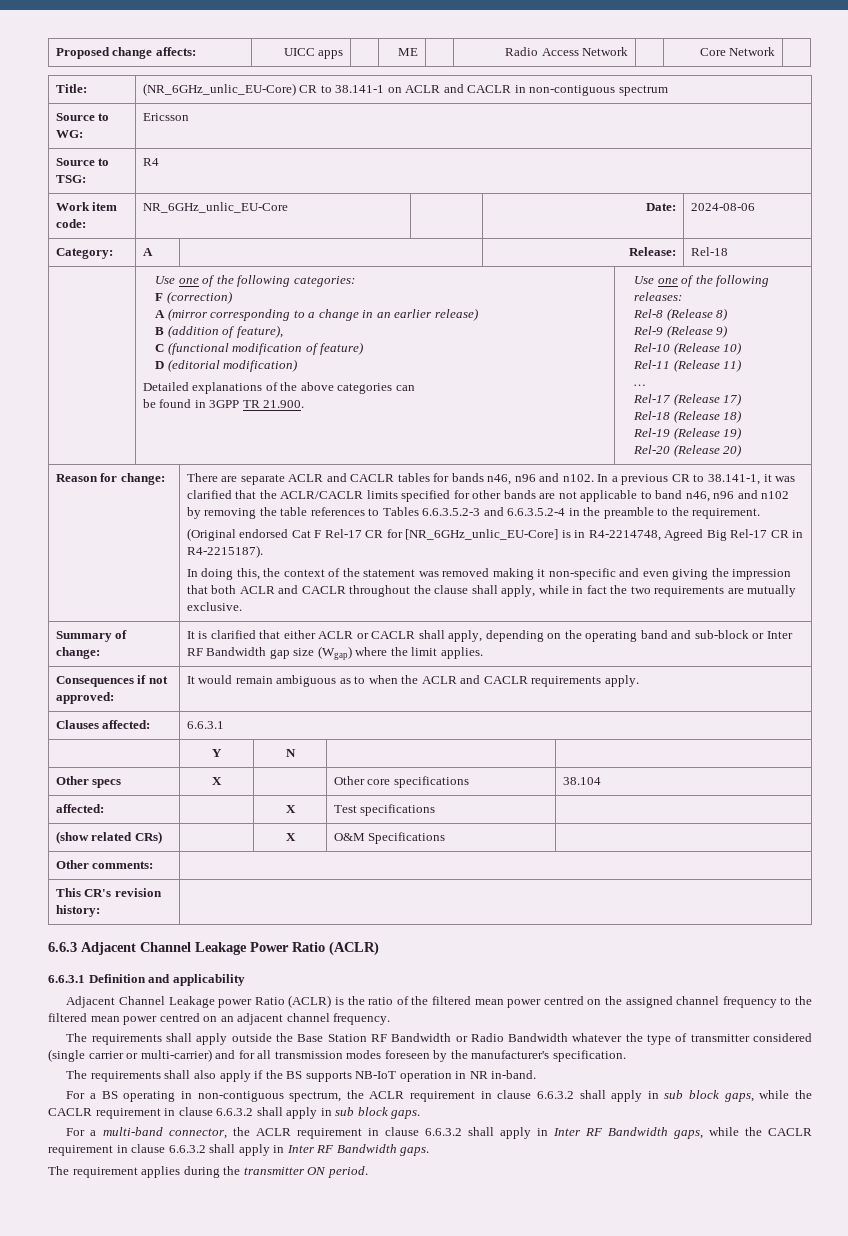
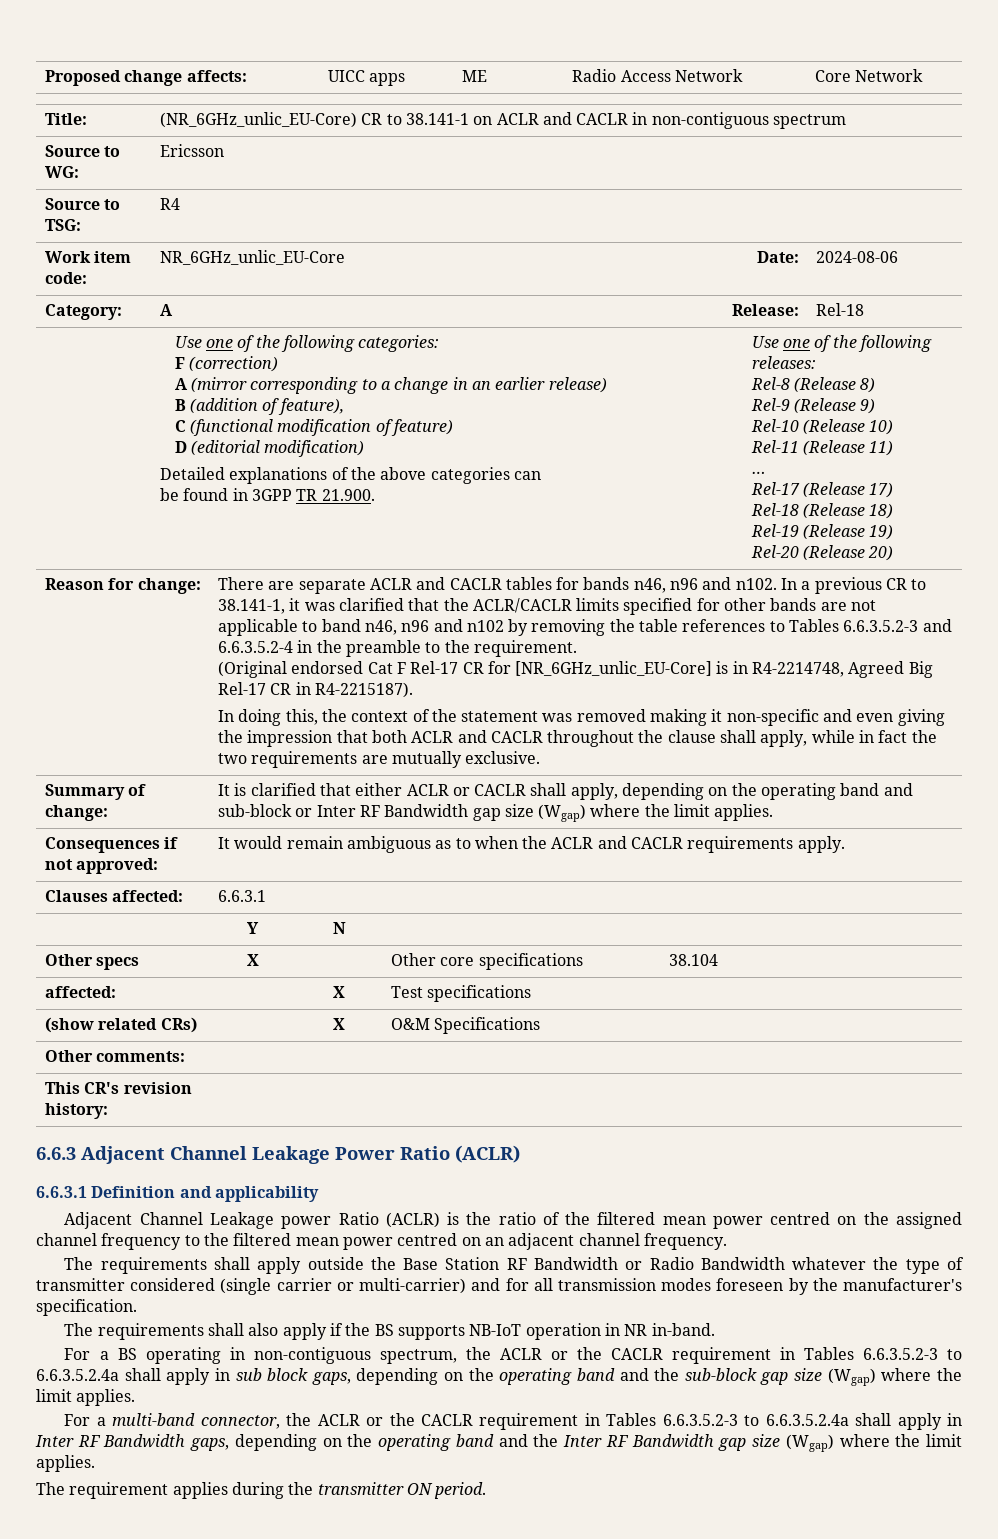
- For a BS operating in non-contiguous spectrum, the ACLR requirement in clause 6.6.3.2 shall apply in sub block gaps, while the CACLR requirement in clause 6.6.3.2 shall apply in sub block gaps.
+ For a BS operating in non-contiguous spectrum, the ACLR or the CACLR requirement in Tables 6.6.3.5.2-3 to 6.6.3.5.2.4a shall apply in sub block gaps, depending on the operating band and the sub-block gap size (Wgap) where the limit applies.
- For a multi-band connector, the ACLR requirement in clause 6.6.3.2 shall apply in Inter RF Bandwidth gaps, while the CACLR requirement in clause 6.6.3.2 shall apply in Inter RF Bandwidth gaps.
+ For a multi-band connector, the ACLR or the CACLR requirement in Tables 6.6.3.5.2-3 to 6.6.3.5.2.4a shall apply in Inter RF Bandwidth gaps, depending on the operating band and the Inter RF Bandwidth gap size (Wgap) where the limit applies.

